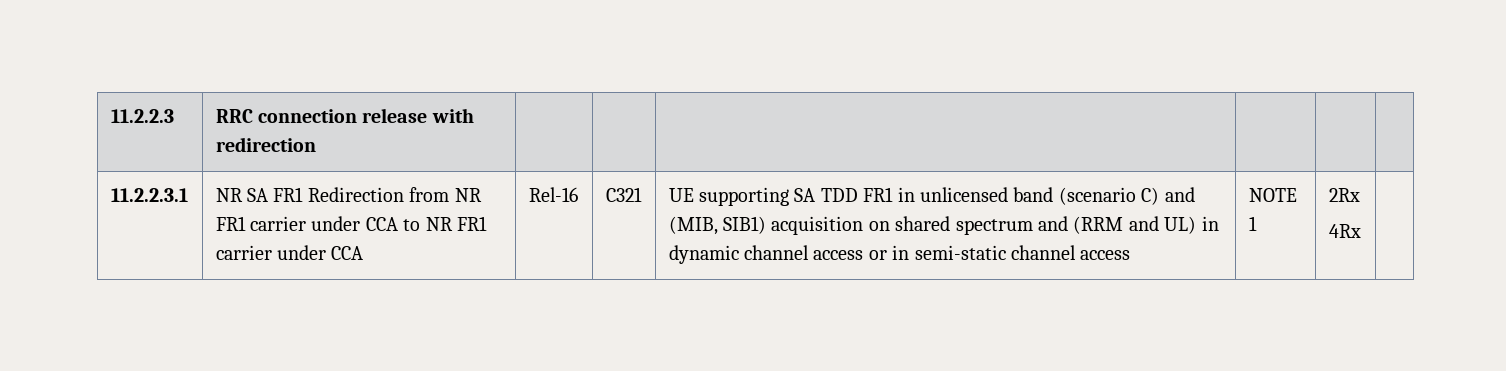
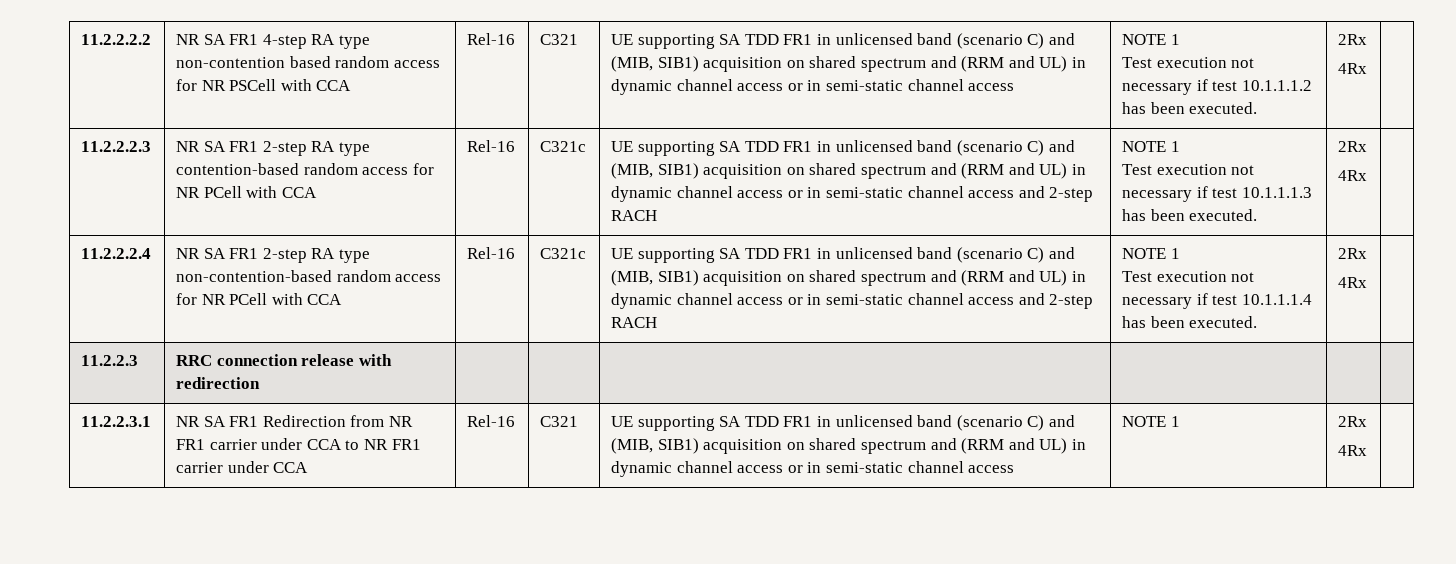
+ 11.2.2.2.2 | NR SA FR1 4-step RA type non-contention based random access for NR PSCell with CCA | Rel-16 | C321 | UE supporting SA TDD FR1 in unlicensed band (scenario C) and (MIB, SIB1) acquisition on shared spectrum and (RRM and UL) in dynamic channel access or in semi-static channel access | NOTE 1
+ Test execution not necessary if test 10.1.1.1.2 has been executed. | 2Rx
+ 4Rx |
+ 11.2.2.2.3 | NR SA FR1 2-step RA type contention-based random access for NR PCell with CCA | Rel-16 | C321c | UE supporting SA TDD FR1 in unlicensed band (scenario C) and (MIB, SIB1) acquisition on shared spectrum and (RRM and UL) in dynamic channel access or in semi-static channel access and 2-step RACH | NOTE 1
+ Test execution not necessary if test 10.1.1.1.3 has been executed. | 2Rx
+ 4Rx |
+ 11.2.2.2.4 | NR SA FR1 2-step RA type non-contention-based random access for NR PCell with CCA | Rel-16 | C321c | UE supporting SA TDD FR1 in unlicensed band (scenario C) and (MIB, SIB1) acquisition on shared spectrum and (RRM and UL) in dynamic channel access or in semi-static channel access and 2-step RACH | NOTE 1
+ Test execution not necessary if test 10.1.1.1.4 has been executed. | 2Rx
+ 4Rx

